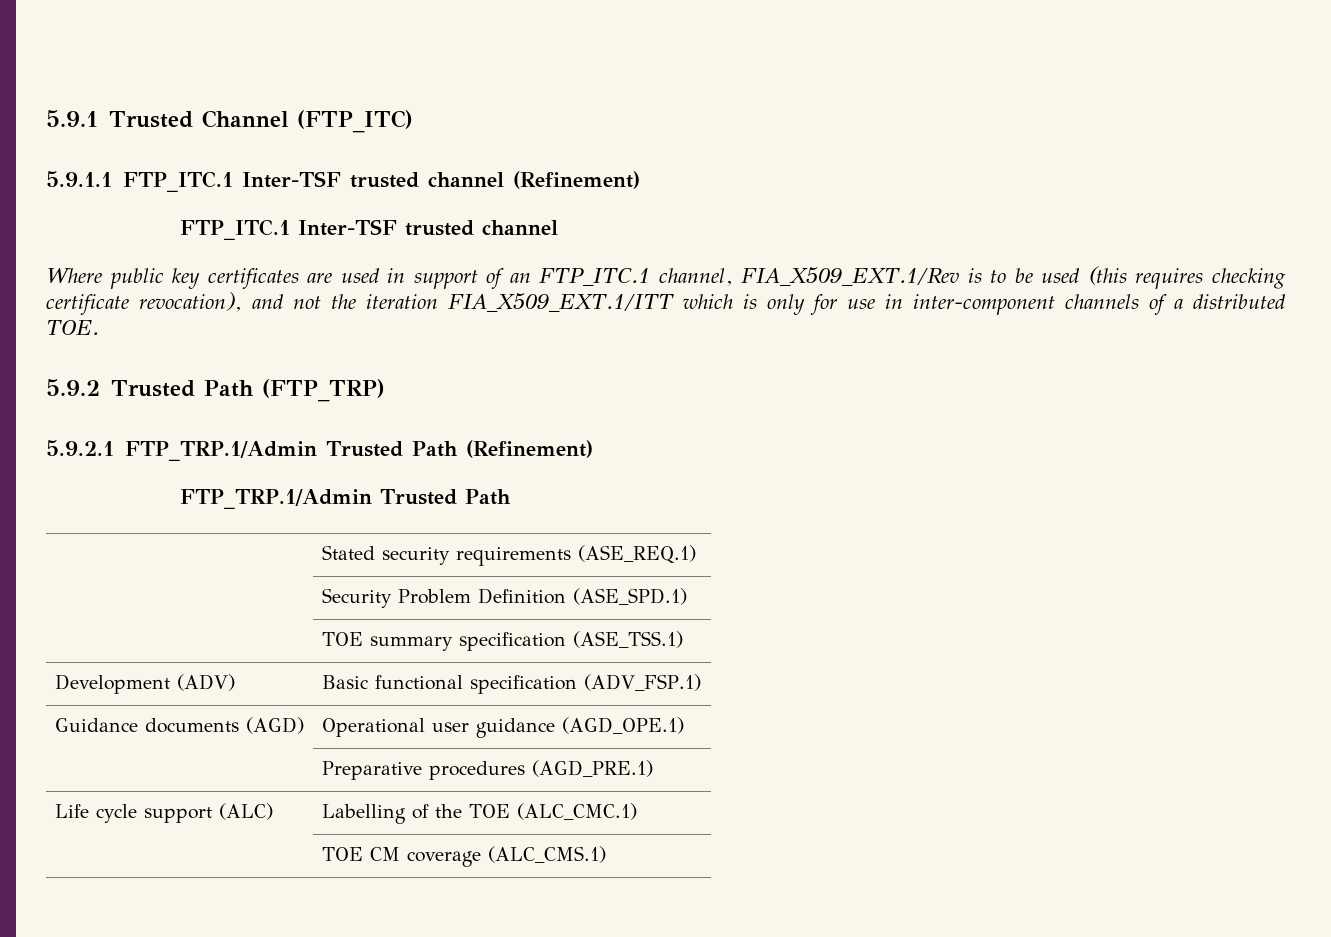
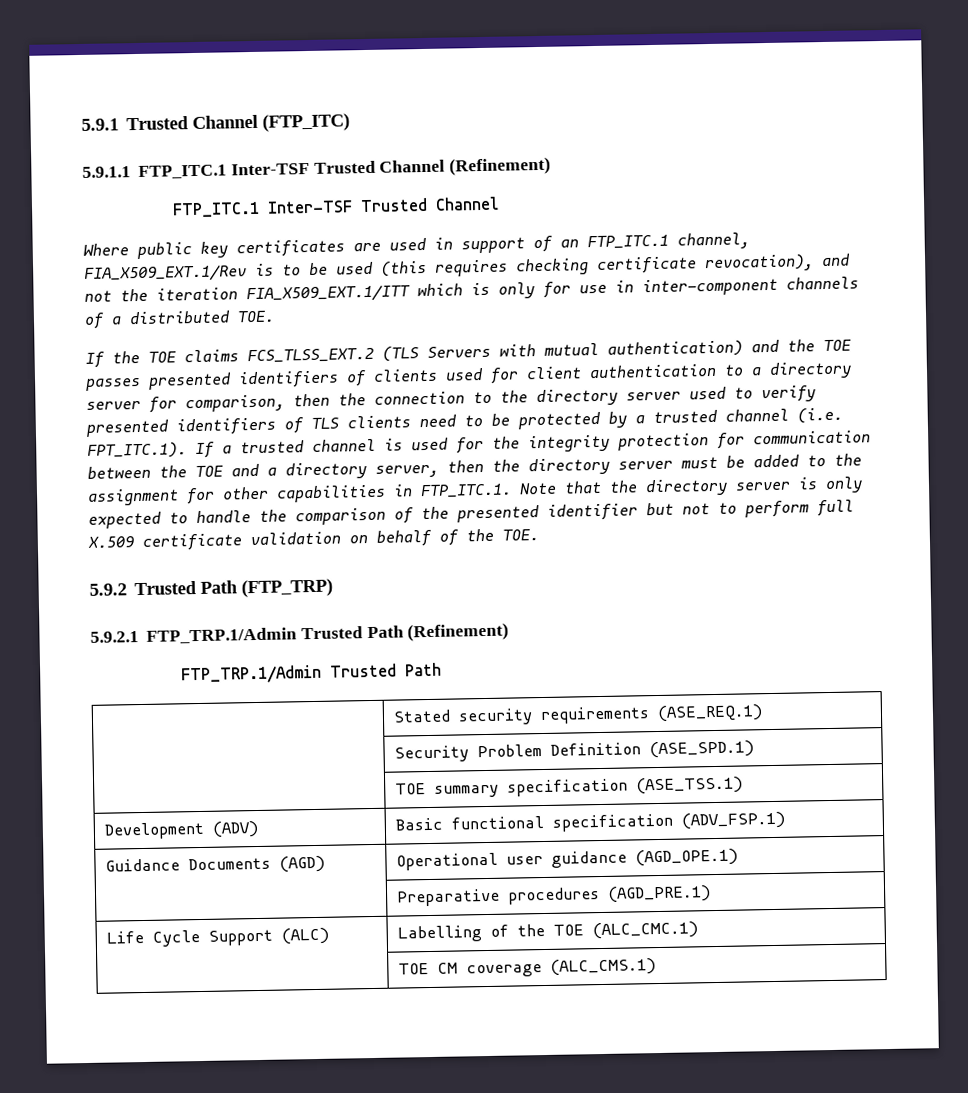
- 5.9.1.1 FTP_ITC.1 Inter-TSF trusted channel (Refinement)
- FTP_ITC.1 Inter-TSF trusted channel
+ 5.9.1.1 FTP_ITC.1 Inter-TSF Trusted Channel (Refinement)
+ FTP_ITC.1 Inter-TSF Trusted Channel
+ If the TOE claims FCS_TLSS_EXT.2 (TLS Servers with mutual authentication) and the TOE passes presented identifiers of clients used for client authentication to a directory server for comparison, then the connection to the directory server used to verify presented identifiers of TLS clients need to be protected by a trusted channel (i.e. FPT_ITC.1). If a trusted channel is used for the integrity protection for communication between the TOE and a directory server, then the directory server must be added to the assignment for other capabilities in FTP_ITC.1. Note that the directory server is only expected to handle the comparison of the presented identifier but not to perform full X.509 certificate validation on behalf of the TOE.
- Guidance documents (AGD) | Operational user guidance (AGD_OPE.1)
+ Guidance Documents (AGD) | Operational user guidance (AGD_OPE.1)
- Life cycle support (ALC) | Labelling of the TOE (ALC_CMC.1)
+ Life Cycle Support (ALC) | Labelling of the TOE (ALC_CMC.1)

